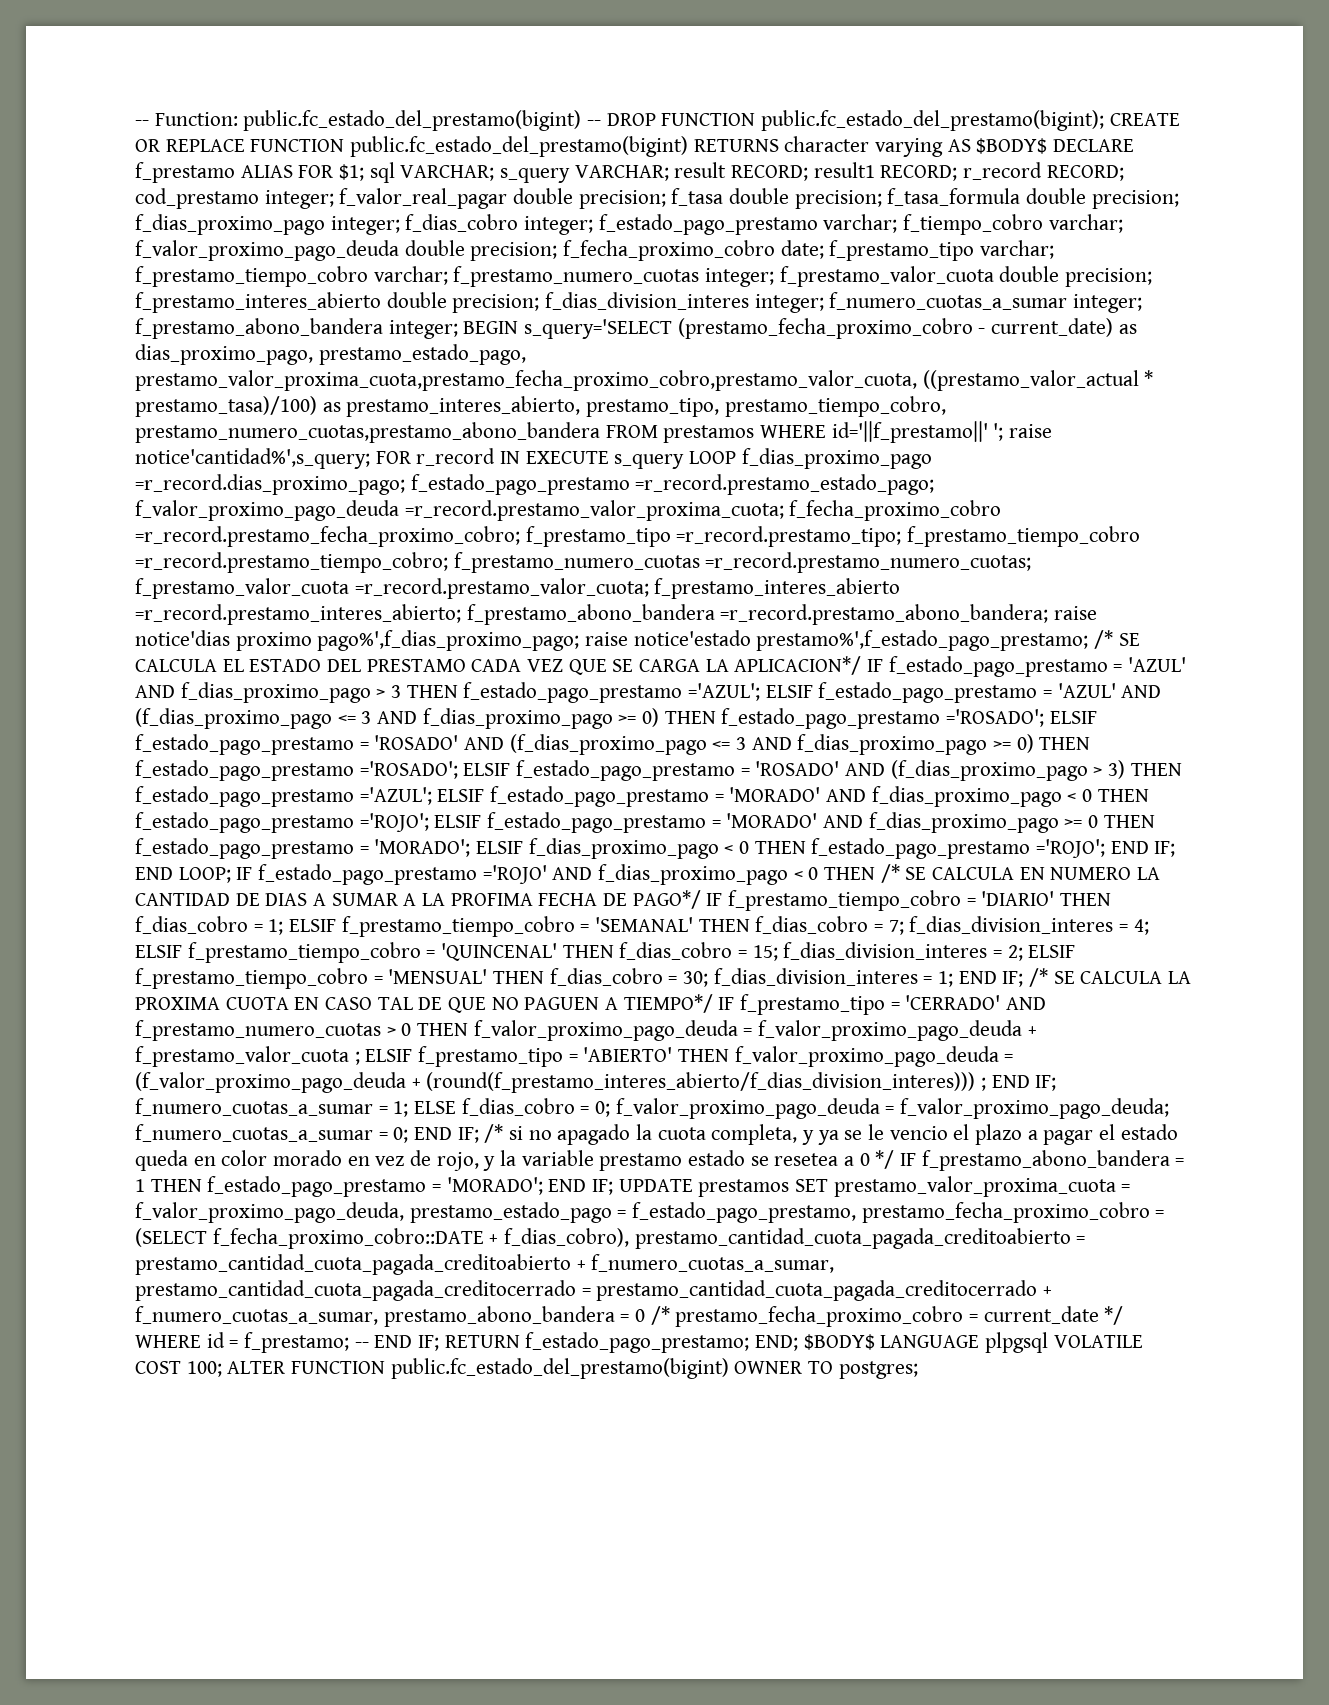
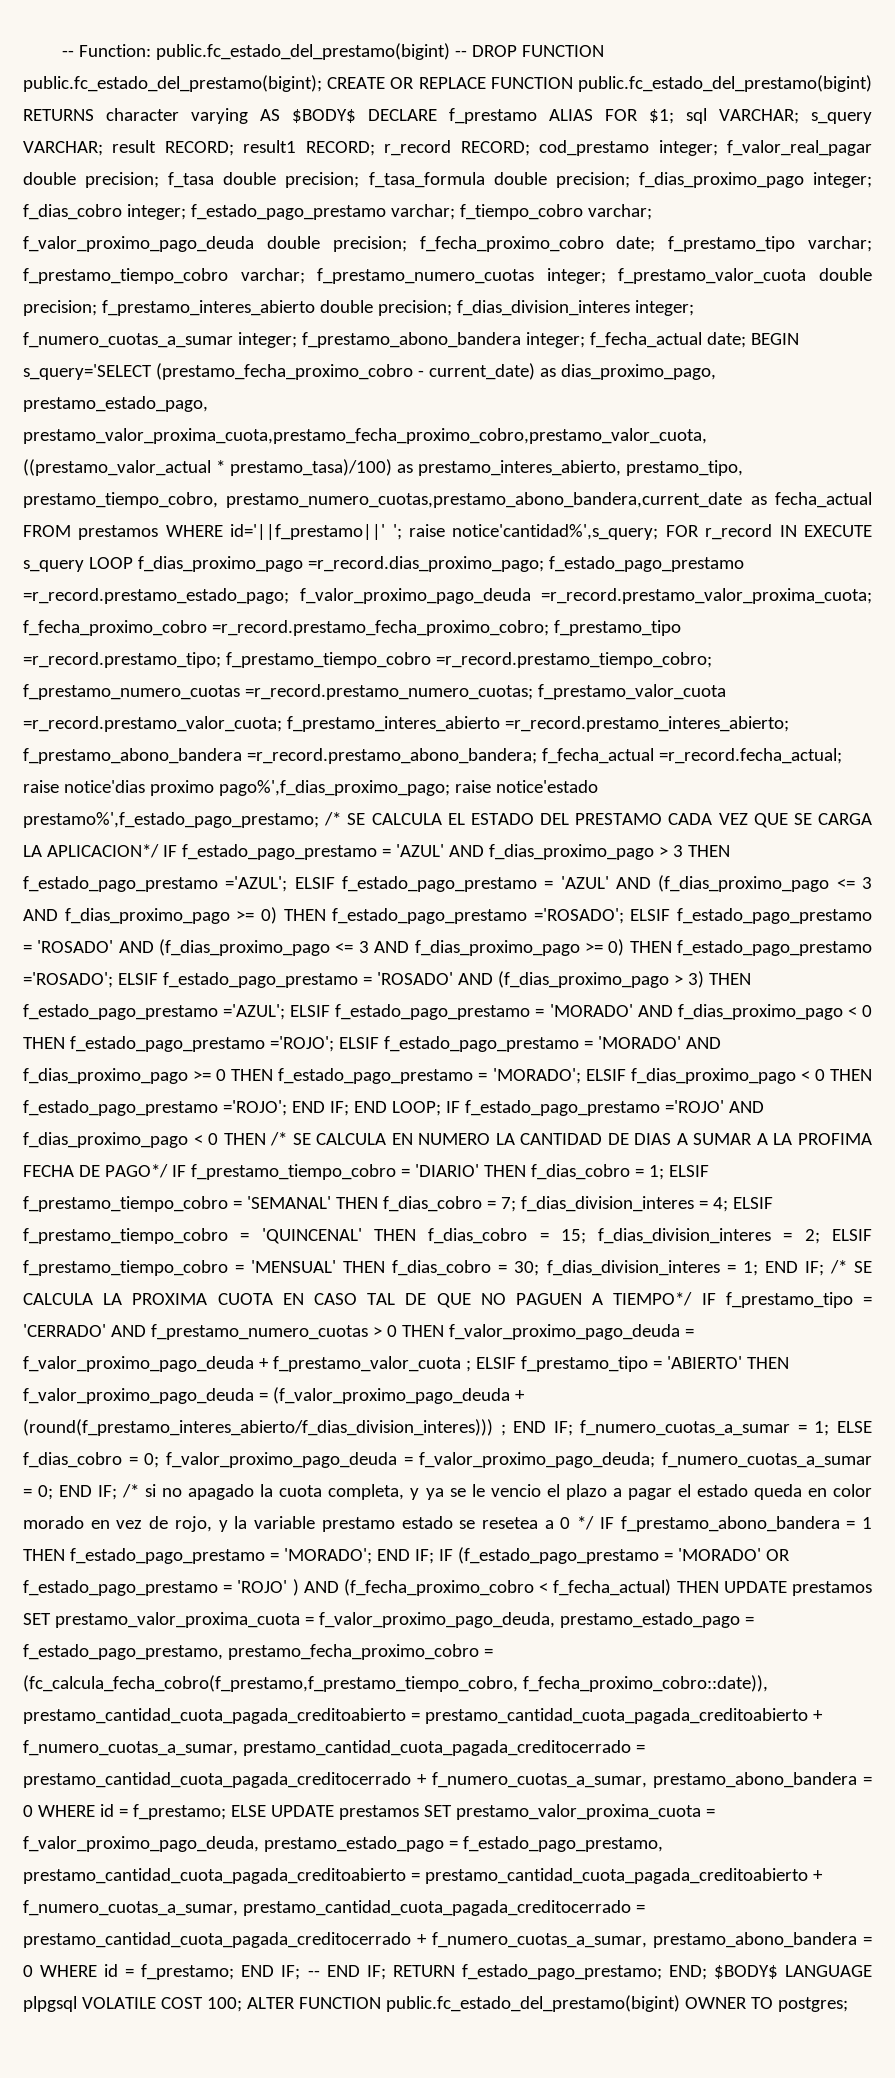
+ f_fecha_actual date;
- BEGIN s_query='SELECT (prestamo_fecha_proximo_cobro - current_date) as dias_proximo_pago, prestamo_estado_pago, prestamo_valor_proxima_cuota,prestamo_fecha_proximo_cobro,prestamo_valor_cuota, ((prestamo_valor_actual * prestamo_tasa)/100) as prestamo_interes_abierto, prestamo_tipo, prestamo_tiempo_cobro, prestamo_numero_cuotas,prestamo_abono_bandera FROM prestamos WHERE id='||f_prestamo||' ';
+ BEGIN s_query='SELECT (prestamo_fecha_proximo_cobro - current_date) as dias_proximo_pago, prestamo_estado_pago, prestamo_valor_proxima_cuota,prestamo_fecha_proximo_cobro,prestamo_valor_cuota, ((prestamo_valor_actual * prestamo_tasa)/100) as prestamo_interes_abierto, prestamo_tipo, prestamo_tiempo_cobro, prestamo_numero_cuotas,prestamo_abono_bandera,current_date as fecha_actual FROM prestamos WHERE id='||f_prestamo||' ';
+ f_fecha_actual =r_record.fecha_actual;
- UPDATE prestamos SET prestamo_valor_proxima_cuota = f_valor_proximo_pago_deuda, prestamo_estado_pago = f_estado_pago_prestamo, prestamo_fecha_proximo_cobro = (SELECT f_fecha_proximo_cobro::DATE + f_dias_cobro), prestamo_cantidad_cuota_pagada_creditoabierto = prestamo_cantidad_cuota_pagada_creditoabierto + f_numero_cuotas_a_sumar, prestamo_cantidad_cuota_pagada_creditocerrado = prestamo_cantidad_cuota_pagada_creditocerrado + f_numero_cuotas_a_sumar, prestamo_abono_bandera = 0 /* prestamo_fecha_proximo_cobro = current_date */ WHERE id = f_prestamo;
+ IF (f_estado_pago_prestamo = 'MORADO' OR f_estado_pago_prestamo = 'ROJO' ) AND (f_fecha_proximo_cobro < f_fecha_actual) THEN UPDATE prestamos SET prestamo_valor_proxima_cuota = f_valor_proximo_pago_deuda, prestamo_estado_pago = f_estado_pago_prestamo, prestamo_fecha_proximo_cobro = (fc_calcula_fecha_cobro(f_prestamo,f_prestamo_tiempo_cobro, f_fecha_proximo_cobro::date)), prestamo_cantidad_cuota_pagada_creditoabierto = prestamo_cantidad_cuota_pagada_creditoabierto + f_numero_cuotas_a_sumar, prestamo_cantidad_cuota_pagada_creditocerrado = prestamo_cantidad_cuota_pagada_creditocerrado + f_numero_cuotas_a_sumar, prestamo_abono_bandera = 0 WHERE id = f_prestamo; ELSE UPDATE prestamos SET prestamo_valor_proxima_cuota = f_valor_proximo_pago_deuda, prestamo_estado_pago = f_estado_pago_prestamo, prestamo_cantidad_cuota_pagada_creditoabierto = prestamo_cantidad_cuota_pagada_creditoabierto + f_numero_cuotas_a_sumar, prestamo_cantidad_cuota_pagada_creditocerrado = prestamo_cantidad_cuota_pagada_creditocerrado + f_numero_cuotas_a_sumar, prestamo_abono_bandera = 0 WHERE id = f_prestamo; END IF;

